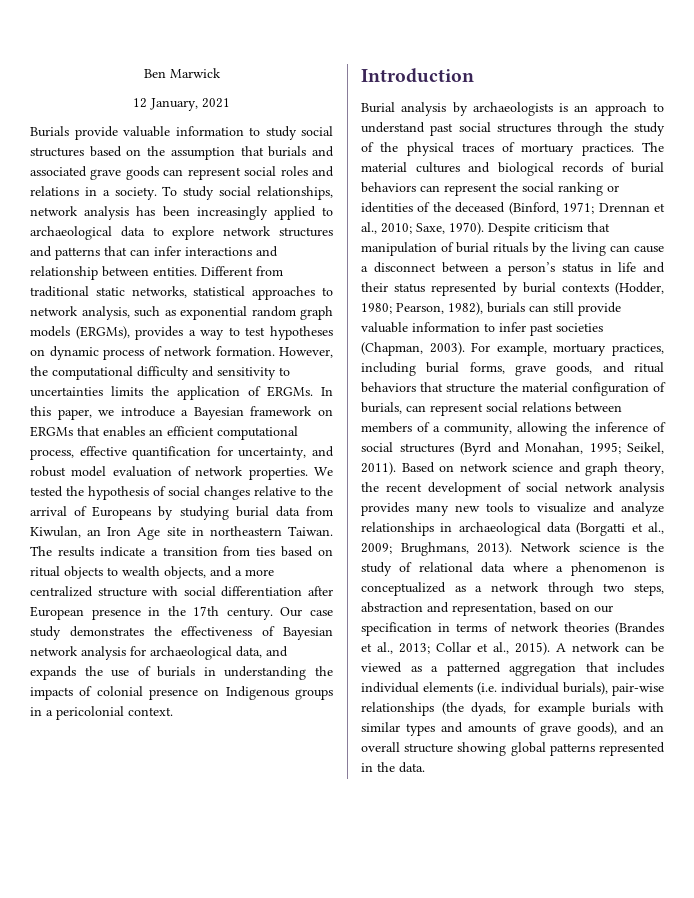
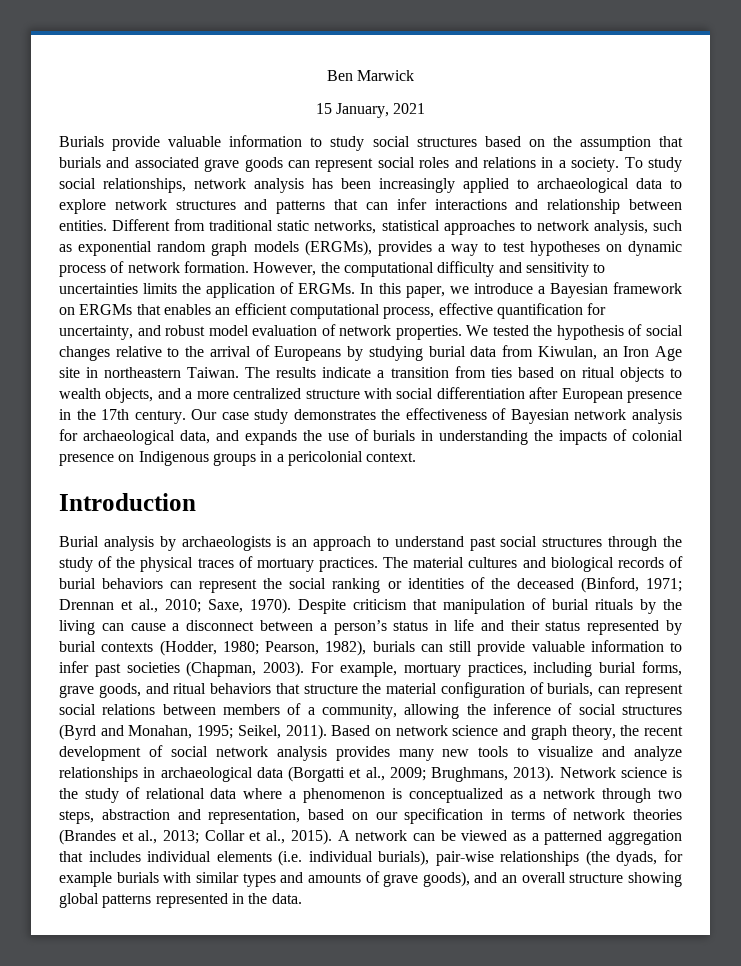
- 12 January, 2021
+ 15 January, 2021

